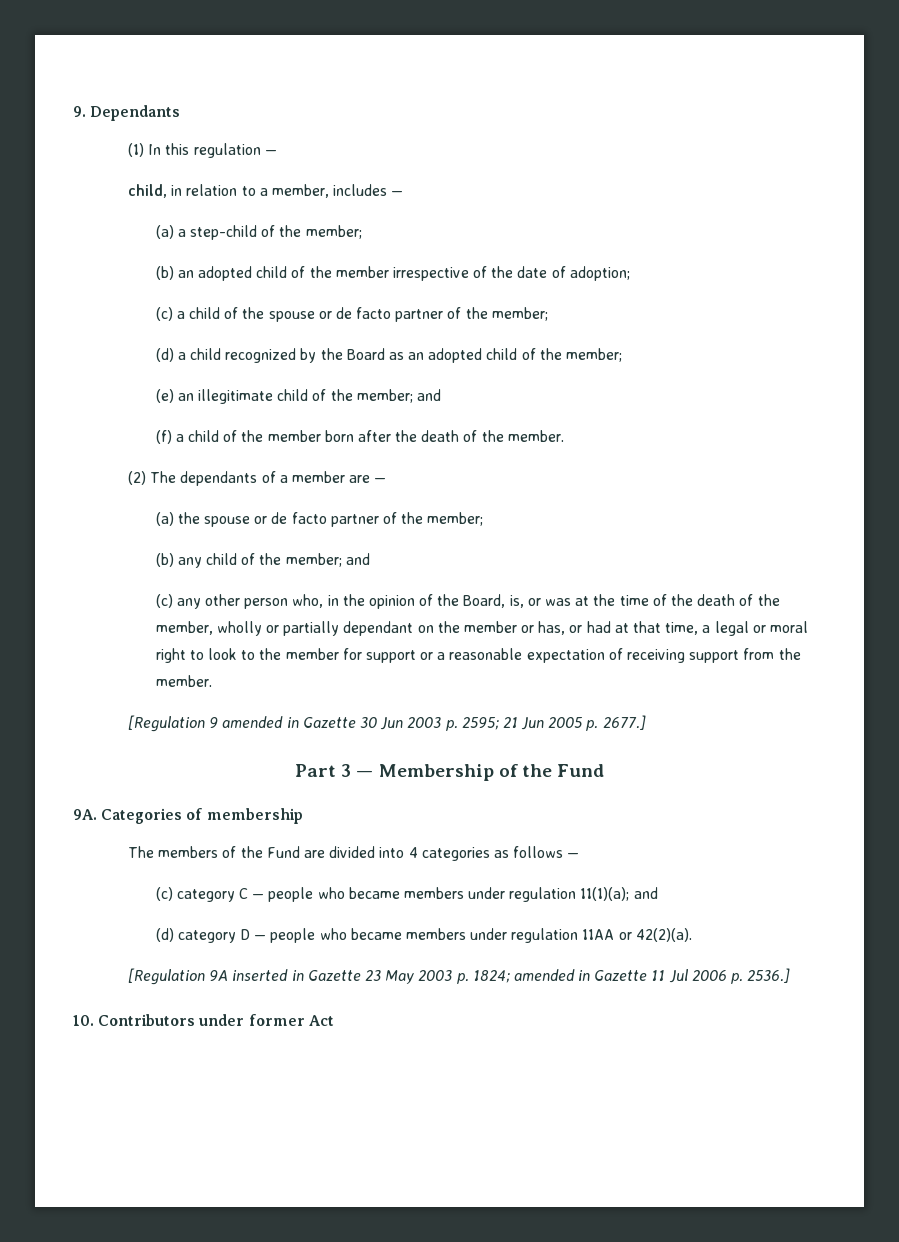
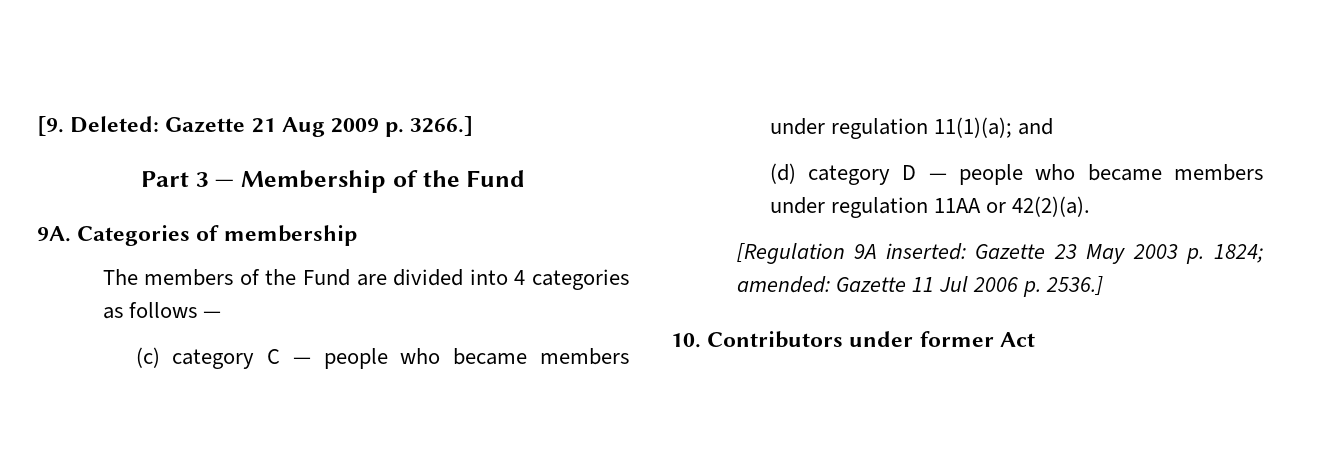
- 9. Dependants
- (1) In this regulation —
- child, in relation to a member, includes —
- (a) a step-child of the member;
- (b) an adopted child of the member irrespective of the date of adoption;
- (c) a child of the spouse or de facto partner of the member;
- (d) a child recognized by the Board as an adopted child of the member;
- (e) an illegitimate child of the member; and
- (f) a child of the member born after the death of the member.
- (2) The dependants of a member are —
- (a) the spouse or de facto partner of the member;
- (b) any child of the member; and
- (c) any other person who, in the opinion of the Board, is, or was at the time of the death of the member, wholly or partially dependant on the member or has, or had at that time, a legal or moral right to look to the member for support or a reasonable expectation of receiving support from the member.
- [Regulation 9 amended in Gazette 30 Jun 2003 p. 2595; 21 Jun 2005 p. 2677.]
+ [9. Deleted: Gazette 21 Aug 2009 p. 3266.]
- [Regulation 9A inserted in Gazette 23 May 2003 p. 1824; amended in Gazette 11 Jul 2006 p. 2536.]
+ [Regulation 9A inserted: Gazette 23 May 2003 p. 1824; amended: Gazette 11 Jul 2006 p. 2536.]

